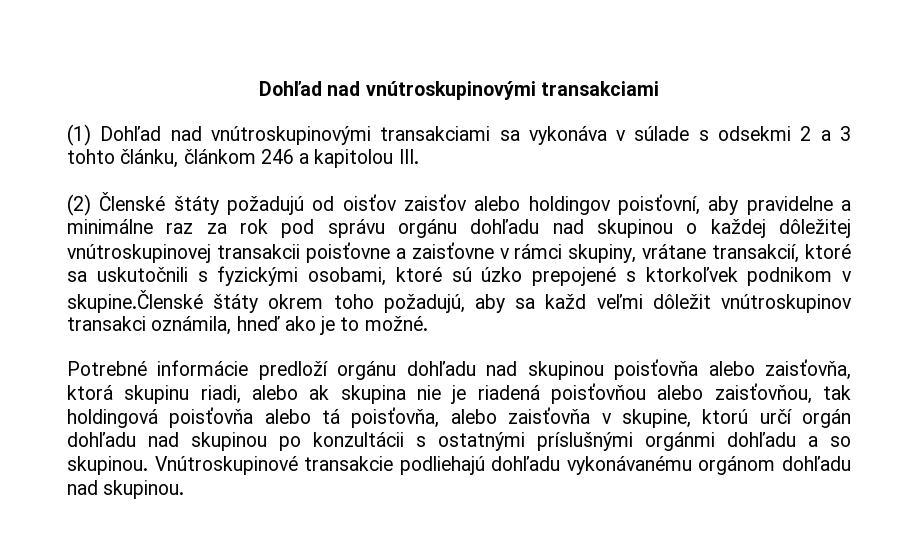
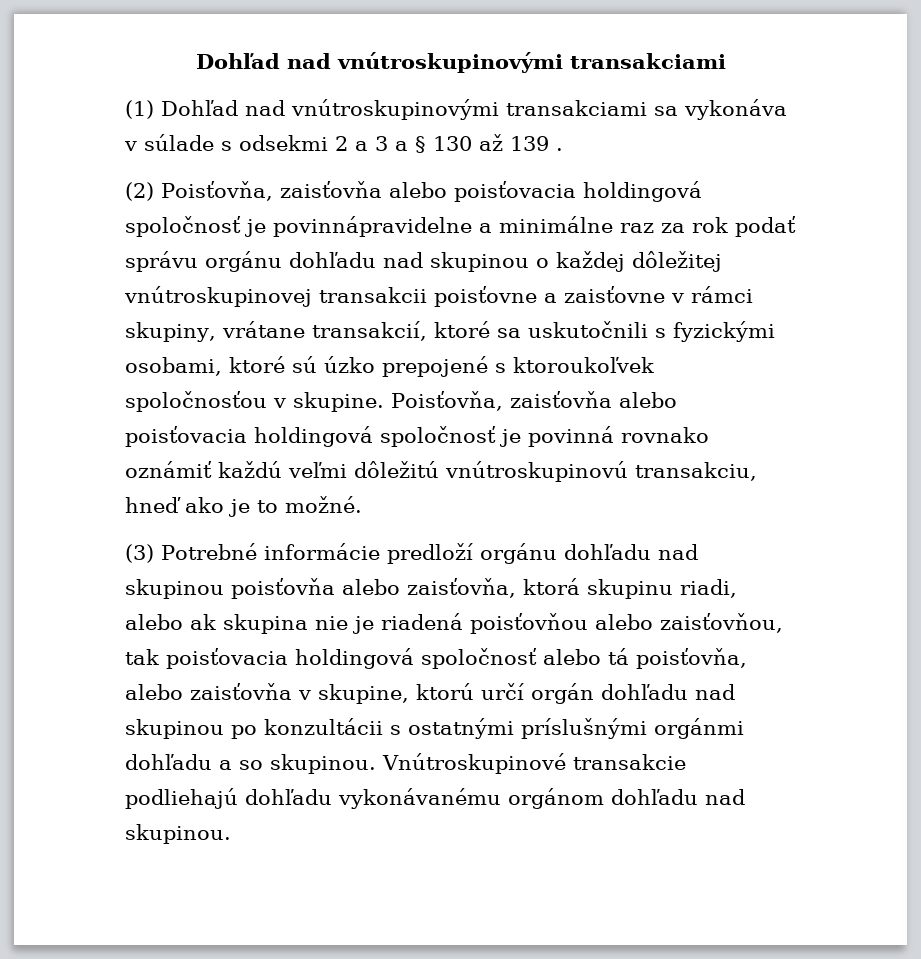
- (1) Dohľad nad vnútroskupinovými transakciami sa vykonáva v súlade s odsekmi 2 a 3 tohto článku, článkom 246 a kapitolou III.
- (2) Členské štáty požadujú od oisťov zaisťov alebo holdingov poisťovní, aby pravidelne a minimálne raz za rok pod správu orgánu dohľadu nad skupinou o každej dôležitej vnútroskupinovej transakcii poisťovne a zaisťovne v rámci skupiny, vrátane transakcií, ktoré sa uskutočnili s fyzickými osobami, ktoré sú úzko prepojené s ktorkoľvek podnikom v skupine.Členské štáty okrem toho požadujú, aby sa každ veľmi dôležit vnútroskupinov transakci oznámila, hneď ako je to možné.
+ (1) Dohľad nad vnútroskupinovými transakciami sa vykonáva v súlade s odsekmi 2 a 3 a § 130 až 139 .
+ (2) Poisťovňa, zaisťovňa alebo poisťovacia holdingová spoločnosť je povinnápravidelne a minimálne raz za rok podať správu orgánu dohľadu nad skupinou o každej dôležitej vnútroskupinovej transakcii poisťovne a zaisťovne v rámci skupiny, vrátane transakcií, ktoré sa uskutočnili s fyzickými osobami, ktoré sú úzko prepojené s ktoroukoľvek spoločnosťou v skupine. Poisťovňa, zaisťovňa alebo poisťovacia holdingová spoločnosť je povinná rovnako oznámiť každú veľmi dôležitú vnútroskupinovú transakciu, hneď ako je to možné.
- Potrebné informácie predloží orgánu dohľadu nad skupinou poisťovňa alebo zaisťovňa, ktorá skupinu riadi, alebo ak skupina nie je riadená poisťovňou alebo zaisťovňou, tak holdingová poisťovňa alebo tá poisťovňa, alebo zaisťovňa v skupine, ktorú určí orgán dohľadu nad skupinou po konzultácii s ostatnými príslušnými orgánmi dohľadu a so skupinou.
+ (3) Potrebné informácie predloží orgánu dohľadu nad skupinou poisťovňa alebo zaisťovňa, ktorá skupinu riadi, alebo ak skupina nie je riadená poisťovňou alebo zaisťovňou, tak poisťovacia holdingová spoločnosť alebo tá poisťovňa, alebo zaisťovňa v skupine, ktorú určí orgán dohľadu nad skupinou po konzultácii s ostatnými príslušnými orgánmi dohľadu a so skupinou.

